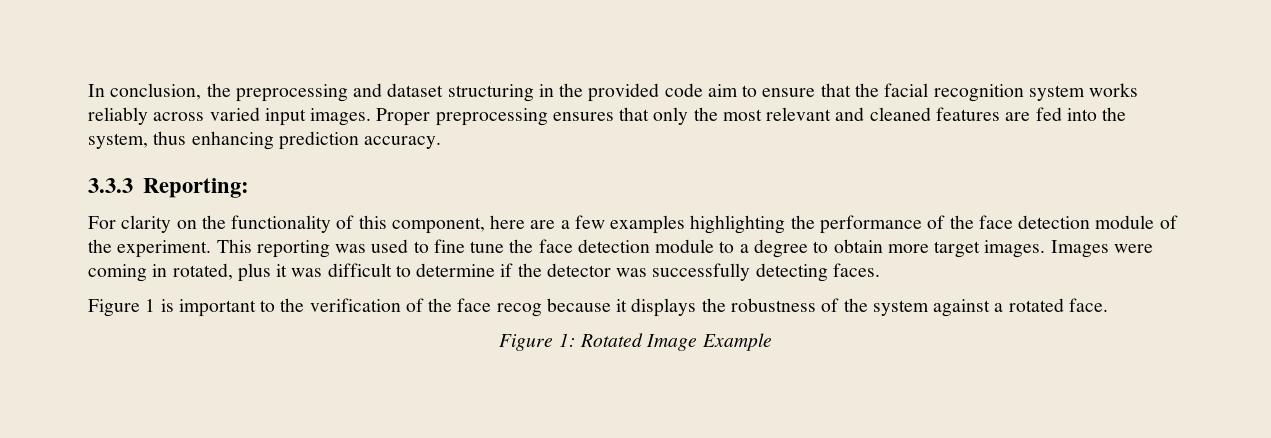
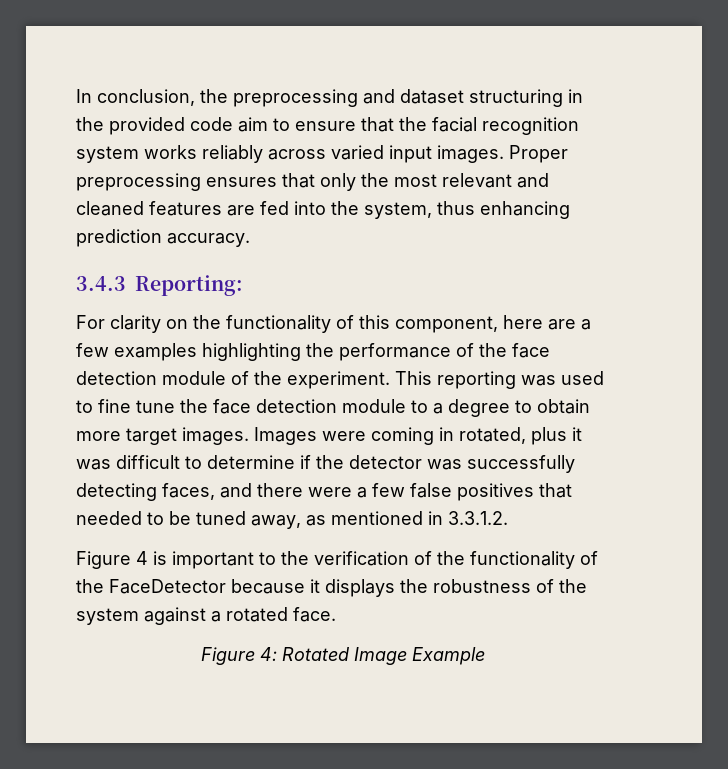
- 3.3.3 Reporting:
+ 3.4.3 Reporting:
- Images were coming in rotated, plus it was difficult to determine if the detector was successfully detecting faces.
- Figure 1 is important to the verification of the face recog because it displays the robustness of the system against a rotated face.
+ Images were coming in rotated, plus it was difficult to determine if the detector was successfully detecting faces, and there were a few false positives that needed to be tuned away, as mentioned in 3.3.1.2.
+ Figure 4 is important to the verification of the functionality of the FaceDetector because it displays the robustness of the system against a rotated face.
- Figure 1: Rotated Image Example
+ Figure 4: Rotated Image Example

